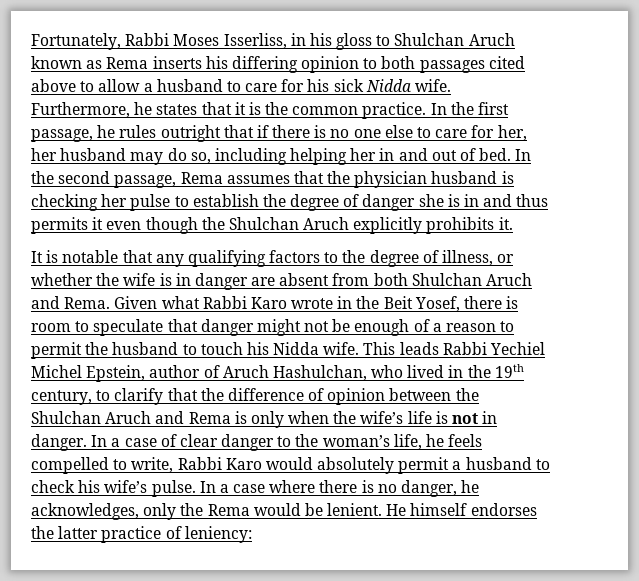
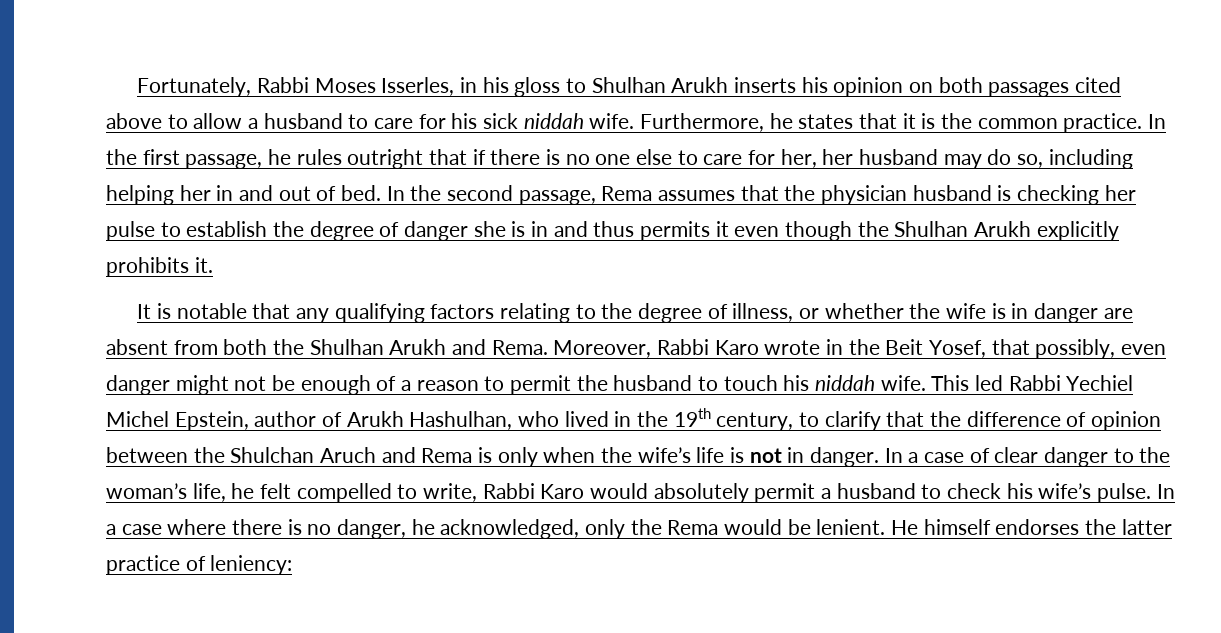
- Fortunately, Rabbi Moses Isserliss, in his gloss to Shulchan Aruch known as Rema inserts his differing opinion to both passages cited above to allow a husband to care for his sick Nidda wife.
+ Fortunately, Rabbi Moses Isserles, in his gloss to Shulhan Arukh inserts his opinion on both passages cited above to allow a husband to care for his sick niddah wife.
- In the second passage, Rema assumes that the physician husband is checking her pulse to establish the degree of danger she is in and thus permits it even though the Shulchan Aruch explicitly prohibits it.
+ In the second passage, Rema assumes that the physician husband is checking her pulse to establish the degree of danger she is in and thus permits it even though the Shulhan Arukh explicitly prohibits it.
- It is notable that any qualifying factors to the degree of illness, or whether the wife is in danger are absent from both Shulchan Aruch and Rema. Given what Rabbi Karo wrote in the Beit Yosef, there is room to speculate that danger might not be enough of a reason to permit the husband to touch his Nidda wife.
+ It is notable that any qualifying factors relating to the degree of illness, or whether the wife is in danger are absent from both the Shulhan Arukh and Rema. Moreover, Rabbi Karo wrote in the Beit Yosef, that possibly, even danger might not be enough of a reason to permit the husband to touch his niddah wife.
- This leads Rabbi Yechiel Michel Epstein, author of Aruch Hashulchan, who lived in the 19th century, to clarify that the difference of opinion between the Shulchan Aruch and Rema is only when the wife’s life is not in danger.
+ This led Rabbi Yechiel Michel Epstein, author of Arukh Hashulhan, who lived in the 19th century, to clarify that the difference of opinion between the Shulchan Aruch and Rema is only when the wife’s life is not in danger.
- In a case of clear danger to the woman’s life, he feels compelled to write, Rabbi Karo would absolutely permit a husband to check his wife’s pulse.
+ In a case of clear danger to the woman’s life, he felt compelled to write, Rabbi Karo would absolutely permit a husband to check his wife’s pulse.
- In a case where there is no danger, he acknowledges, only the Rema would be lenient.
+ In a case where there is no danger, he acknowledged, only the Rema would be lenient.

